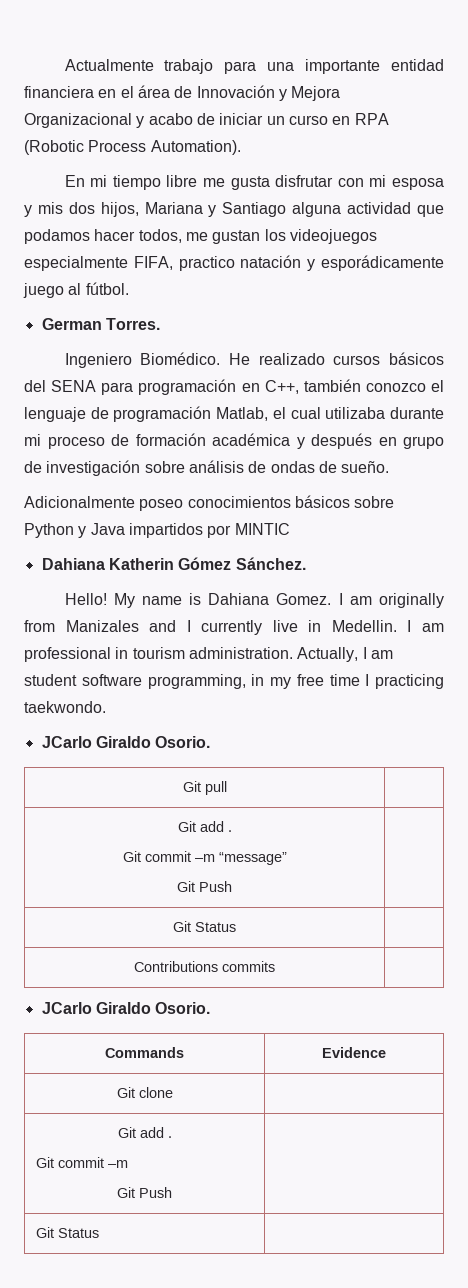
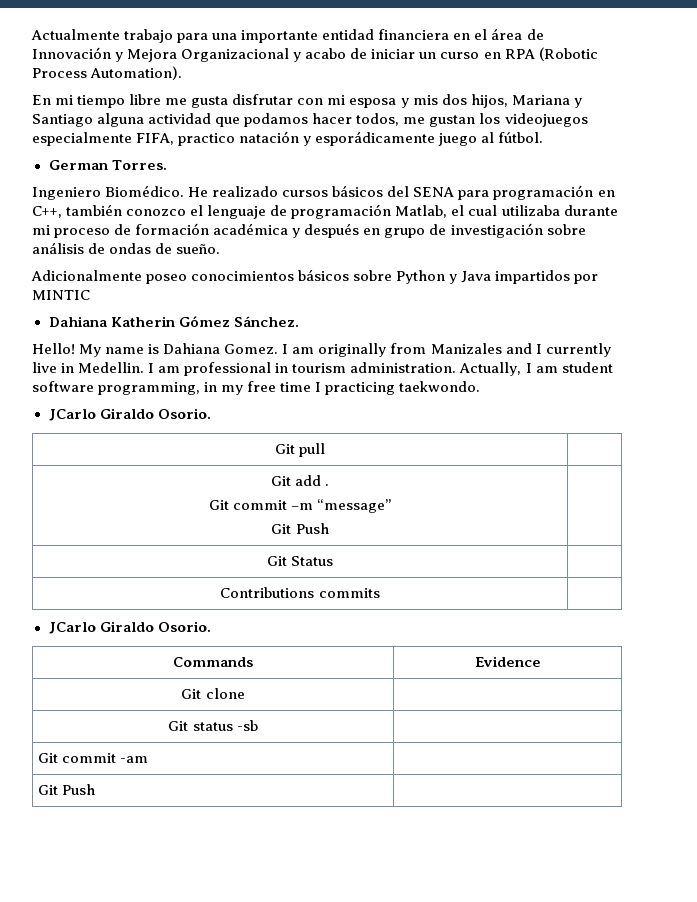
  Git clone |
- Git add .
- Git commit –m
+ Git status -sb |
+ Git commit -am |
  Git Push |
- Git Status |

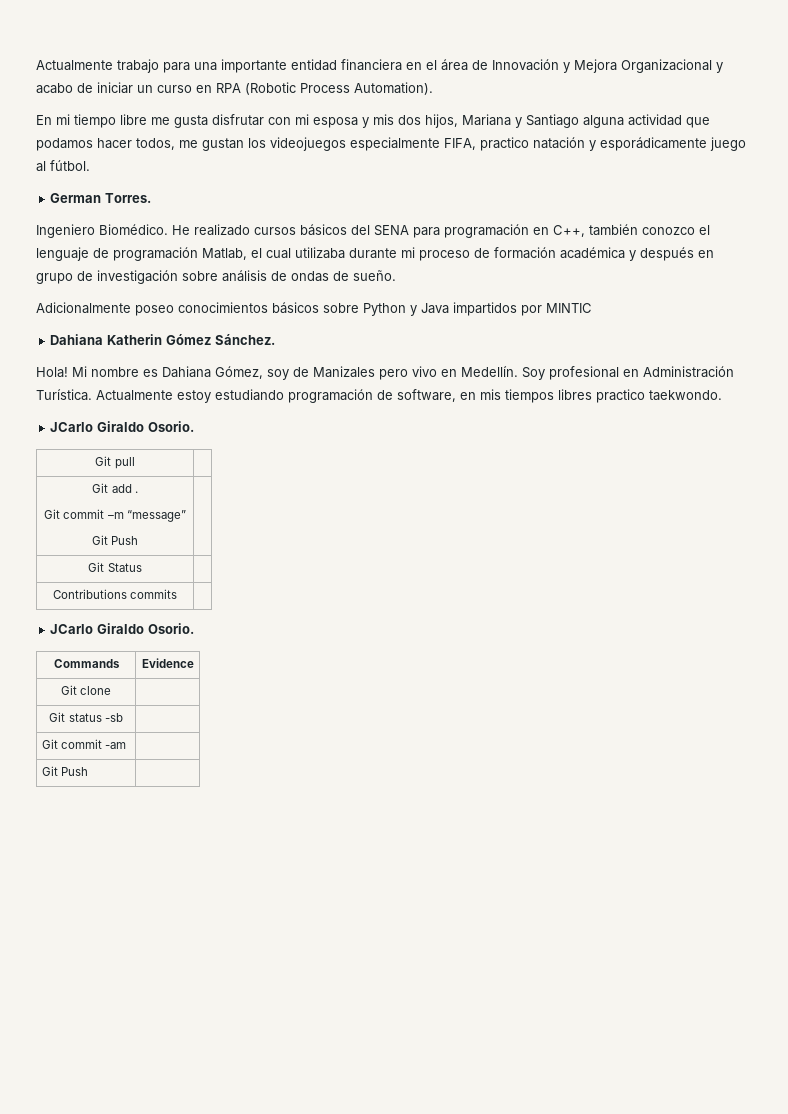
- Hello! My name is Dahiana Gomez. I am originally from Manizales and I currently live in Medellin. I am professional in tourism administration. Actually, I am student software programming, in my free time I practicing taekwondo.
+ Hola! Mi nombre es Dahiana Gómez, soy de Manizales pero vivo en Medellín. Soy profesional en Administración Turística. Actualmente estoy estudiando programación de software, en mis tiempos libres practico taekwondo.

